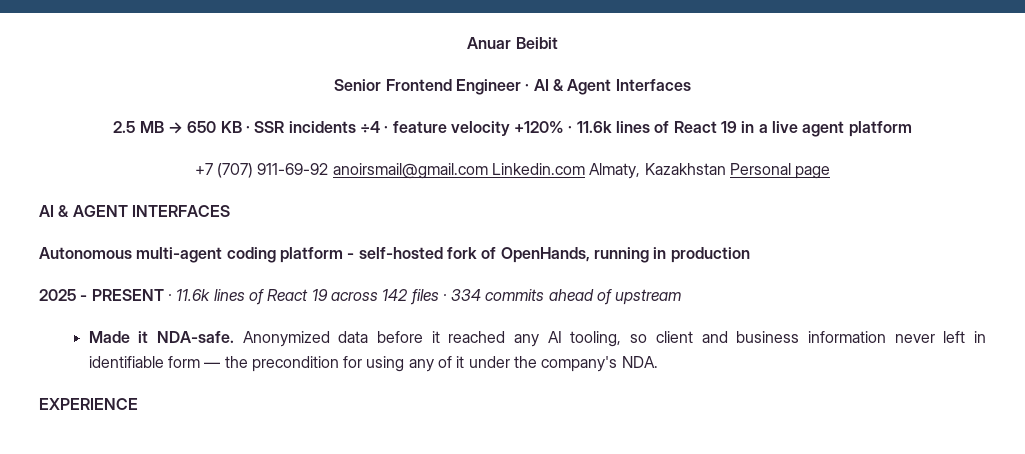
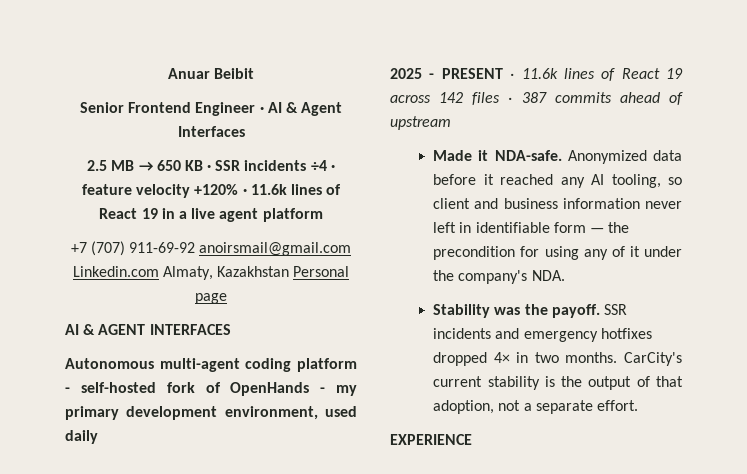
- Autonomous multi-agent coding platform - self-hosted fork of OpenHands, running in production
+ Autonomous multi-agent coding platform - self-hosted fork of OpenHands - my primary development environment, used daily
- 2025 - PRESENT · 11.6k lines of React 19 across 142 files · 334 commits ahead of upstream
+ 2025 - PRESENT · 11.6k lines of React 19 across 142 files · 387 commits ahead of upstream
+ Stability was the payoff. SSR incidents and emergency hotfixes dropped 4× in two months. CarCity's current stability is the output of that adoption, not a separate effort.

